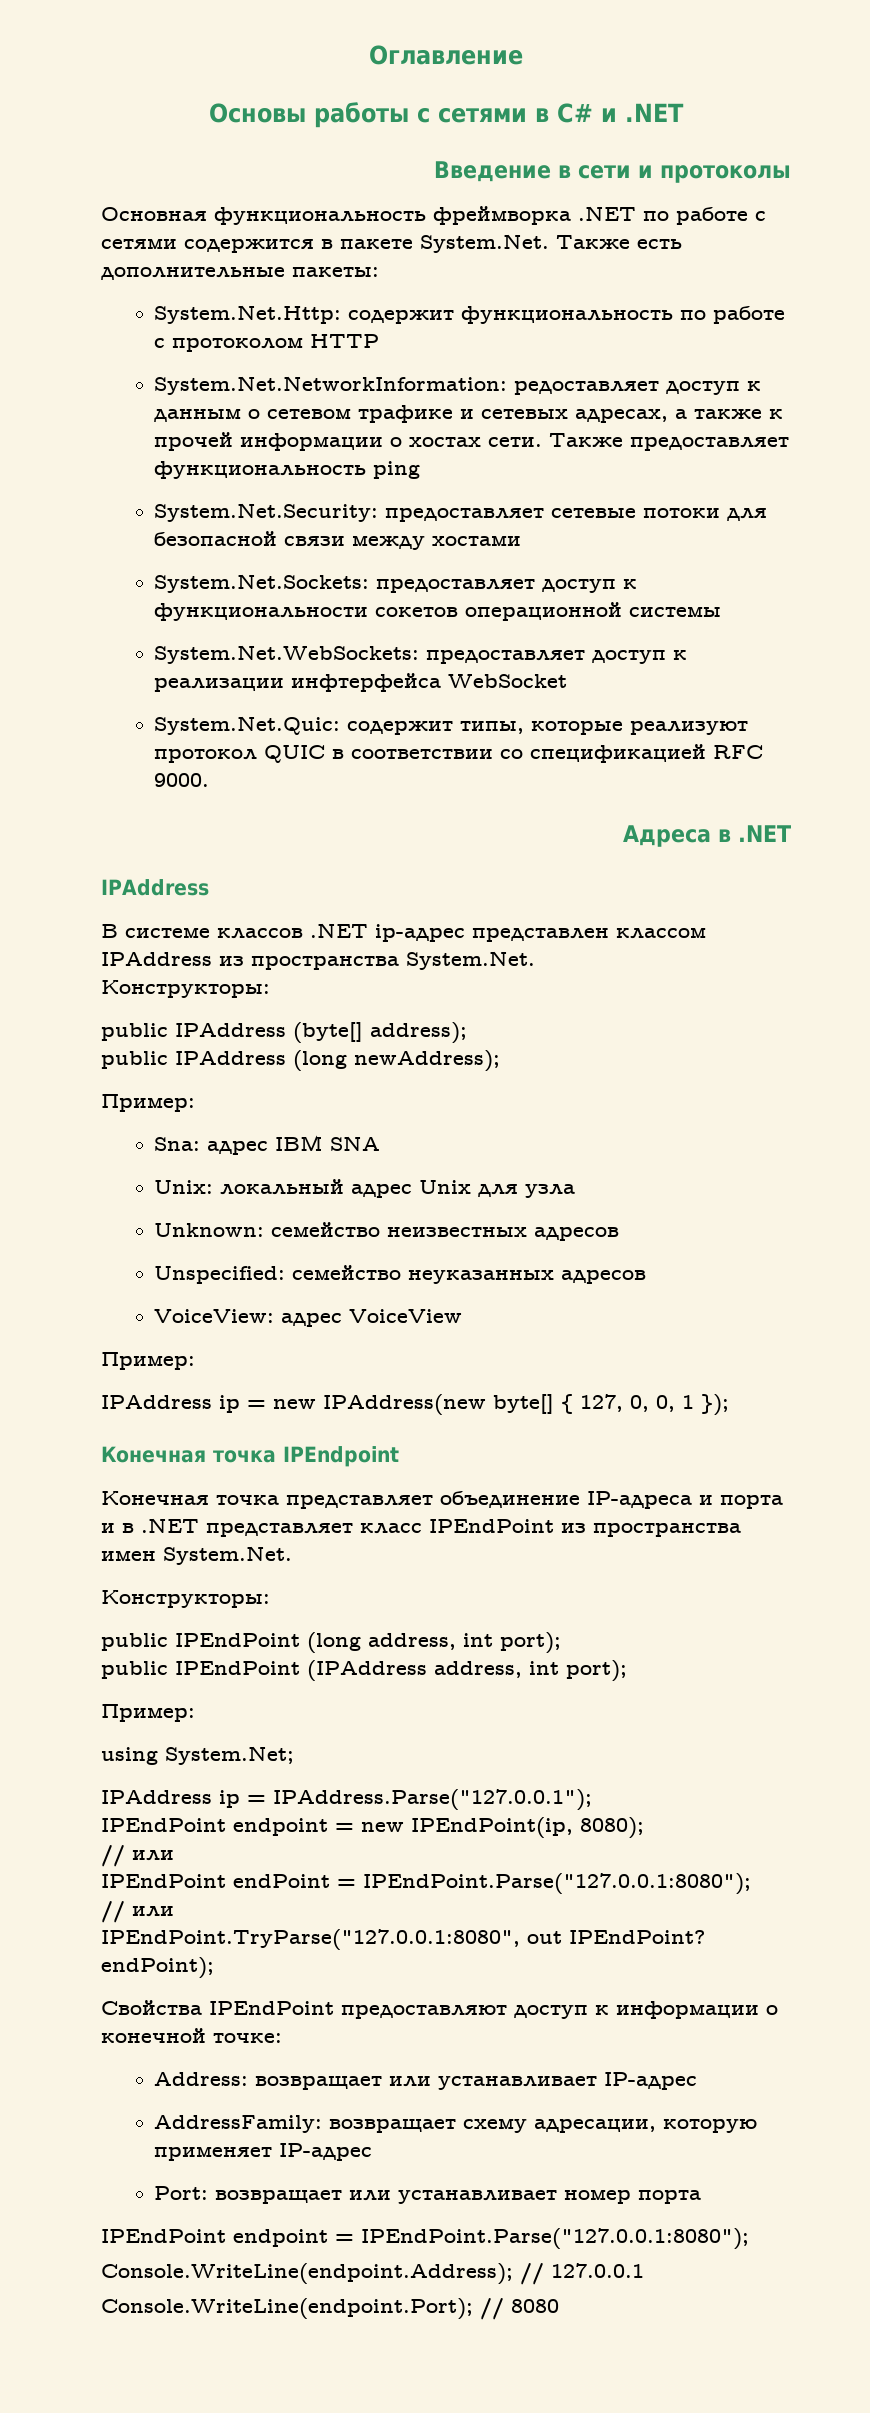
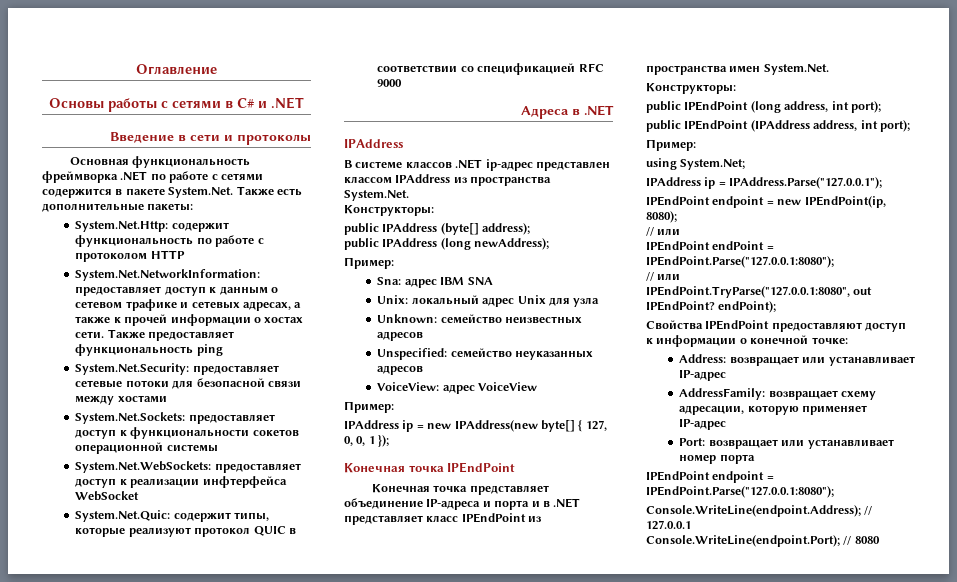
- System.Net.NetworkInformation: редоставляет доступ к данным о сетевом трафике и сетевых адресах, а также к прочей информации о хостах сети.
+ System.Net.NetworkInformation: предоставляет доступ к данным о сетевом трафике и сетевых адресах, а также к прочей информации о хостах сети.
- System.Net.Quic: содержит типы, которые реализуют протокол QUIC в соответствии со спецификацией RFC 9000.
+ System.Net.Quic: содержит типы, которые реализуют протокол QUIC в соответствии со спецификацией RFC 9000
- Конечная точка IPEndpoint
+ Конечная точка IPEndPoint

